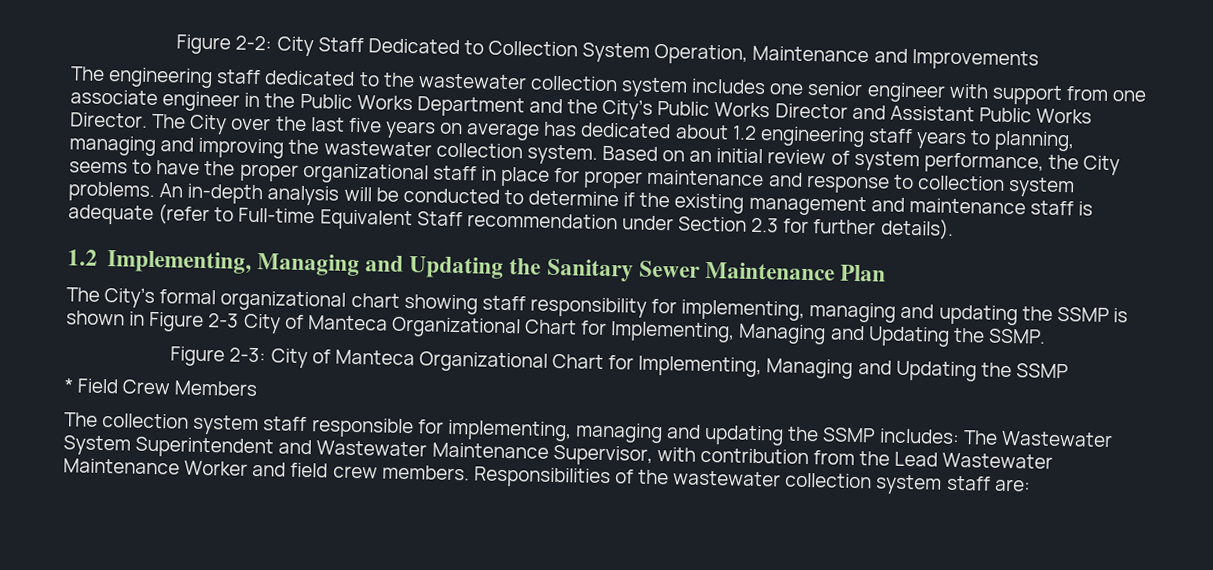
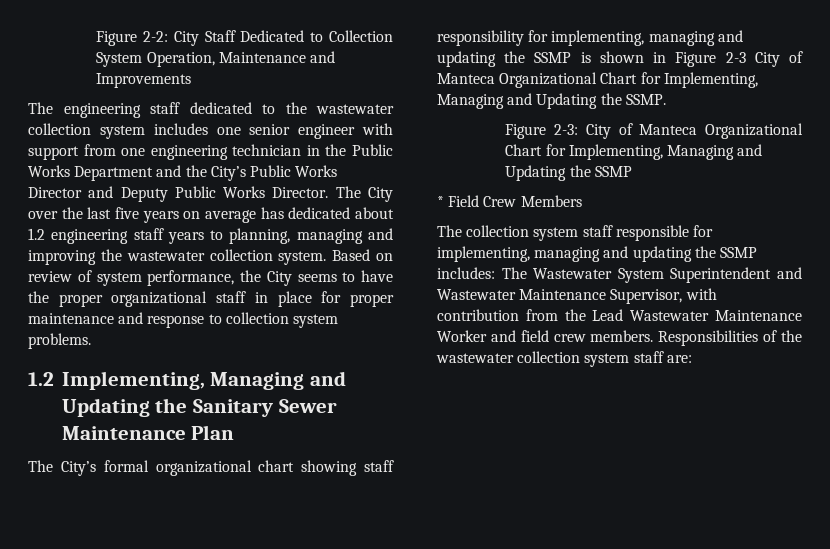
- The engineering staff dedicated to the wastewater collection system includes one senior engineer with support from one associate engineer in the Public Works Department and the City’s Public Works Director and Assistant Public Works Director.
+ The engineering staff dedicated to the wastewater collection system includes one senior engineer with support from one engineering technician in the Public Works Department and the City’s Public Works Director and Deputy Public Works Director.
- Based on an initial review of system performance, the City seems to have the proper organizational staff in place for proper maintenance and response to collection system problems. An in-depth analysis will be conducted to determine if the existing management and maintenance staff is adequate (refer to Full-time Equivalent Staff recommendation under Section 2.3 for further details).
+ Based on review of system performance, the City seems to have the proper organizational staff in place for proper maintenance and response to collection system problems.

